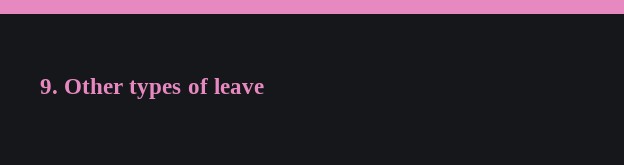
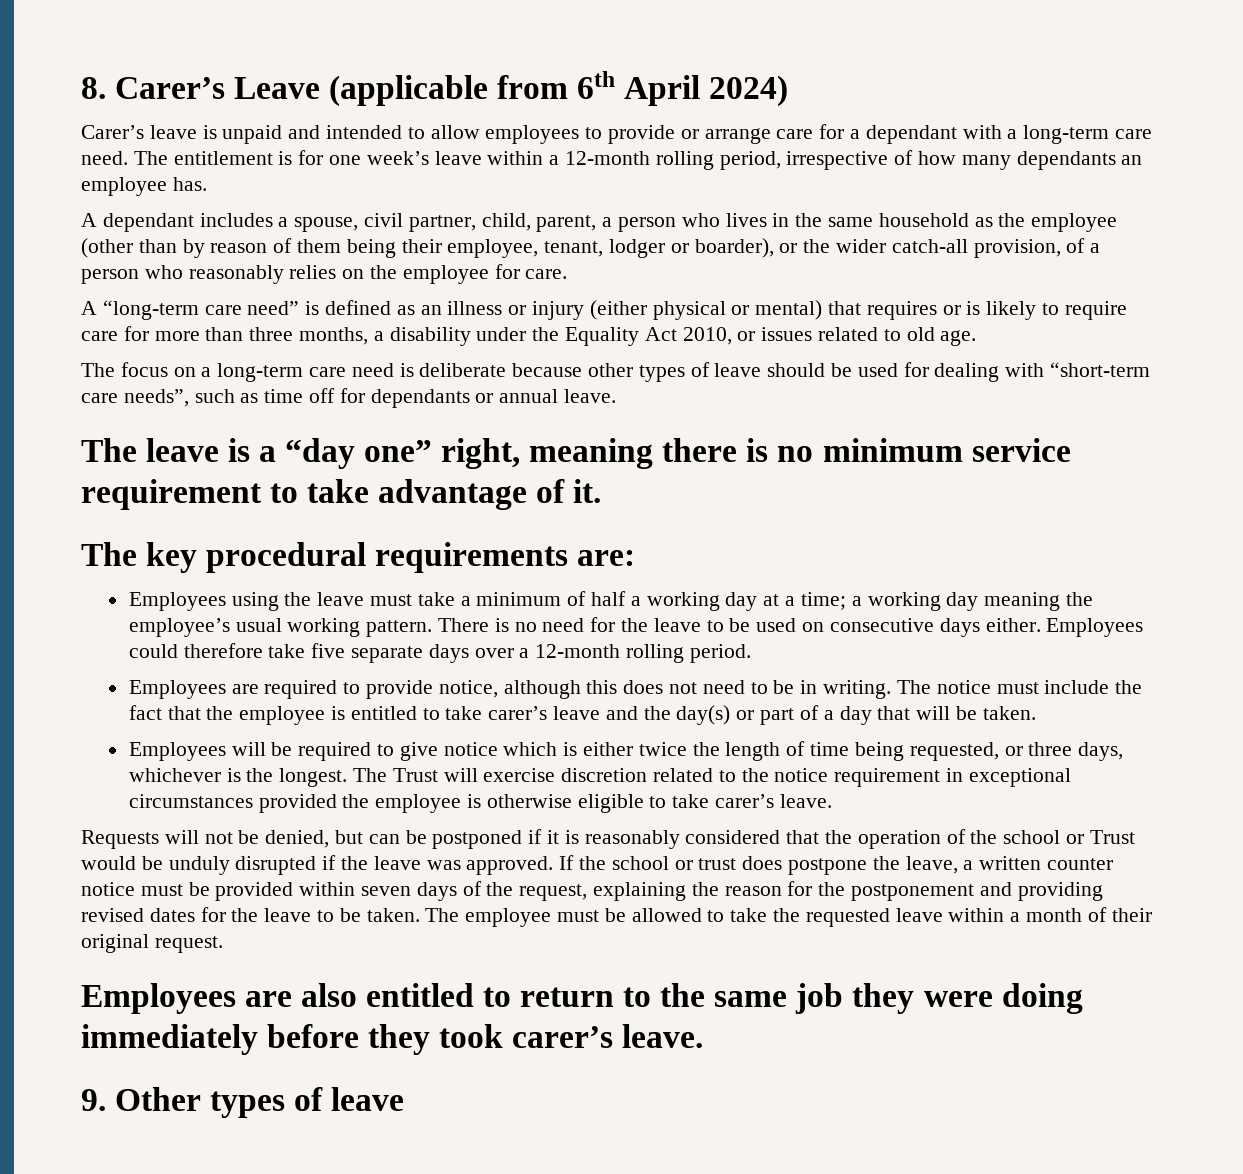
+ 8. Carer’s Leave (applicable from 6th April 2024)
+ Carer’s leave is unpaid and intended to allow employees to provide or arrange care for a dependant with a long-term care need. The entitlement is for one week’s leave within a 12-month rolling period, irrespective of how many dependants an employee has.
+ A dependant includes a spouse, civil partner, child, parent, a person who lives in the same household as the employee (other than by reason of them being their employee, tenant, lodger or boarder), or the wider catch-all provision, of a person who reasonably relies on the employee for care.
+ A “long-term care need” is defined as an illness or injury (either physical or mental) that requires or is likely to require care for more than three months, a disability under the Equality Act 2010, or issues related to old age.
+ The focus on a long-term care need is deliberate because other types of leave should be used for dealing with “short-term care needs”, such as time off for dependants or annual leave.
+ The leave is a “day one” right, meaning there is no minimum service requirement to take advantage of it.
+ The key procedural requirements are:
+ Employees using the leave must take a minimum of half a working day at a time; a working day meaning the employee’s usual working pattern. There is no need for the leave to be used on consecutive days either. Employees could therefore take five separate days over a 12-month rolling period.
+ Employees are required to provide notice, although this does not need to be in writing. The notice must include the fact that the employee is entitled to take carer’s leave and the day(s) or part of a day that will be taken.
+ Employees will be required to give notice which is either twice the length of time being requested, or three days, whichever is the longest. The Trust will exercise discretion related to the notice requirement in exceptional circumstances provided the employee is otherwise eligible to take carer’s leave.
+ Requests will not be denied, but can be postponed if it is reasonably considered that the operation of the school or Trust would be unduly disrupted if the leave was approved. If the school or trust does postpone the leave, a written counter notice must be provided within seven days of the request, explaining the reason for the postponement and providing revised dates for the leave to be taken. The employee must be allowed to take the requested leave within a month of their original request.
+ Employees are also entitled to return to the same job they were doing immediately before they took carer’s leave.

